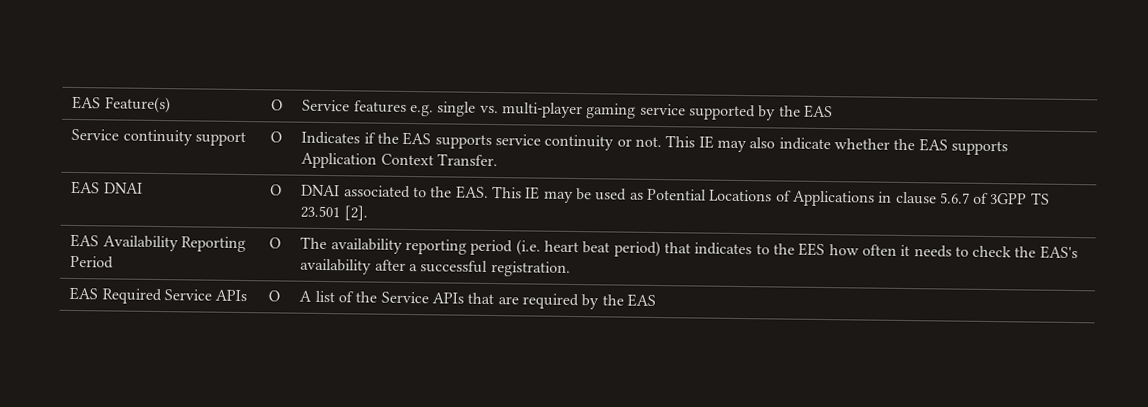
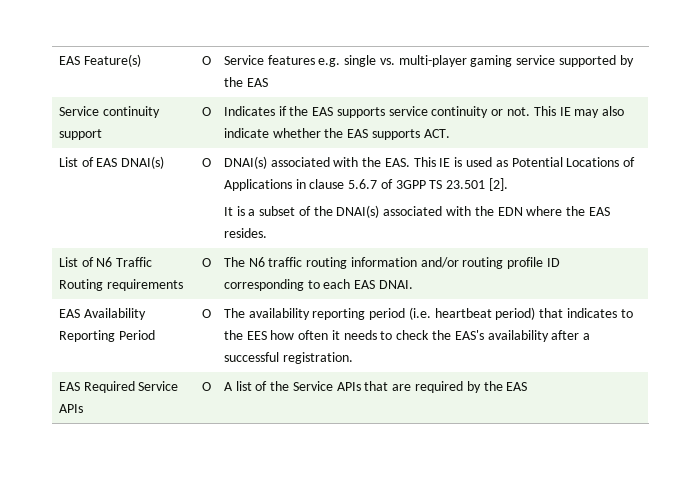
- Service continuity support | O | Indicates if the EAS supports service continuity or not. This IE may also indicate whether the EAS supports Application Context Transfer.
- EAS DNAI | O | DNAI associated to the EAS. This IE may be used as Potential Locations of Applications in clause 5.6.7 of 3GPP TS 23.501 [2].
+ Service continuity support | O | Indicates if the EAS supports service continuity or not. This IE may also indicate whether the EAS supports ACT.
+ List of EAS DNAI(s) | O | DNAI(s) associated with the EAS. This IE is used as Potential Locations of Applications in clause 5.6.7 of 3GPP TS 23.501 [2].
+ It is a subset of the DNAI(s) associated with the EDN where the EAS resides.
+ List of N6 Traffic Routing requirements | O | The N6 traffic routing information and/or routing profile ID corresponding to each EAS DNAI.
- EAS Availability Reporting Period | O | The availability reporting period (i.e. heart beat period) that indicates to the EES how often it needs to check the EAS's availability after a successful registration.
+ EAS Availability Reporting Period | O | The availability reporting period (i.e. heartbeat period) that indicates to the EES how often it needs to check the EAS's availability after a successful registration.

